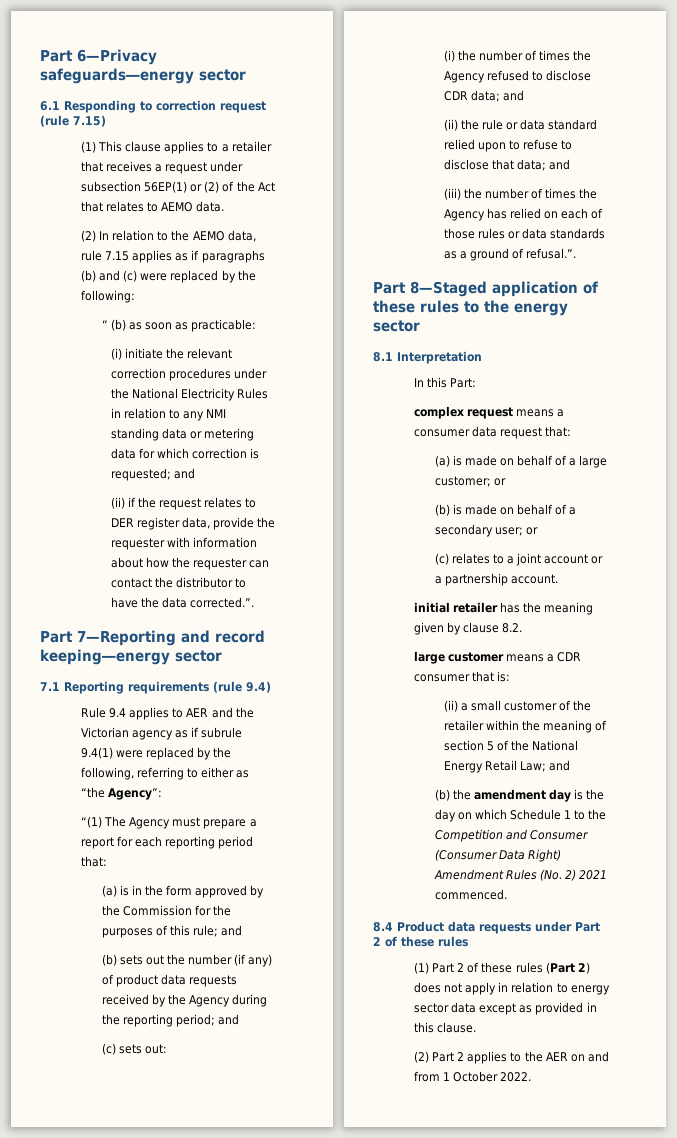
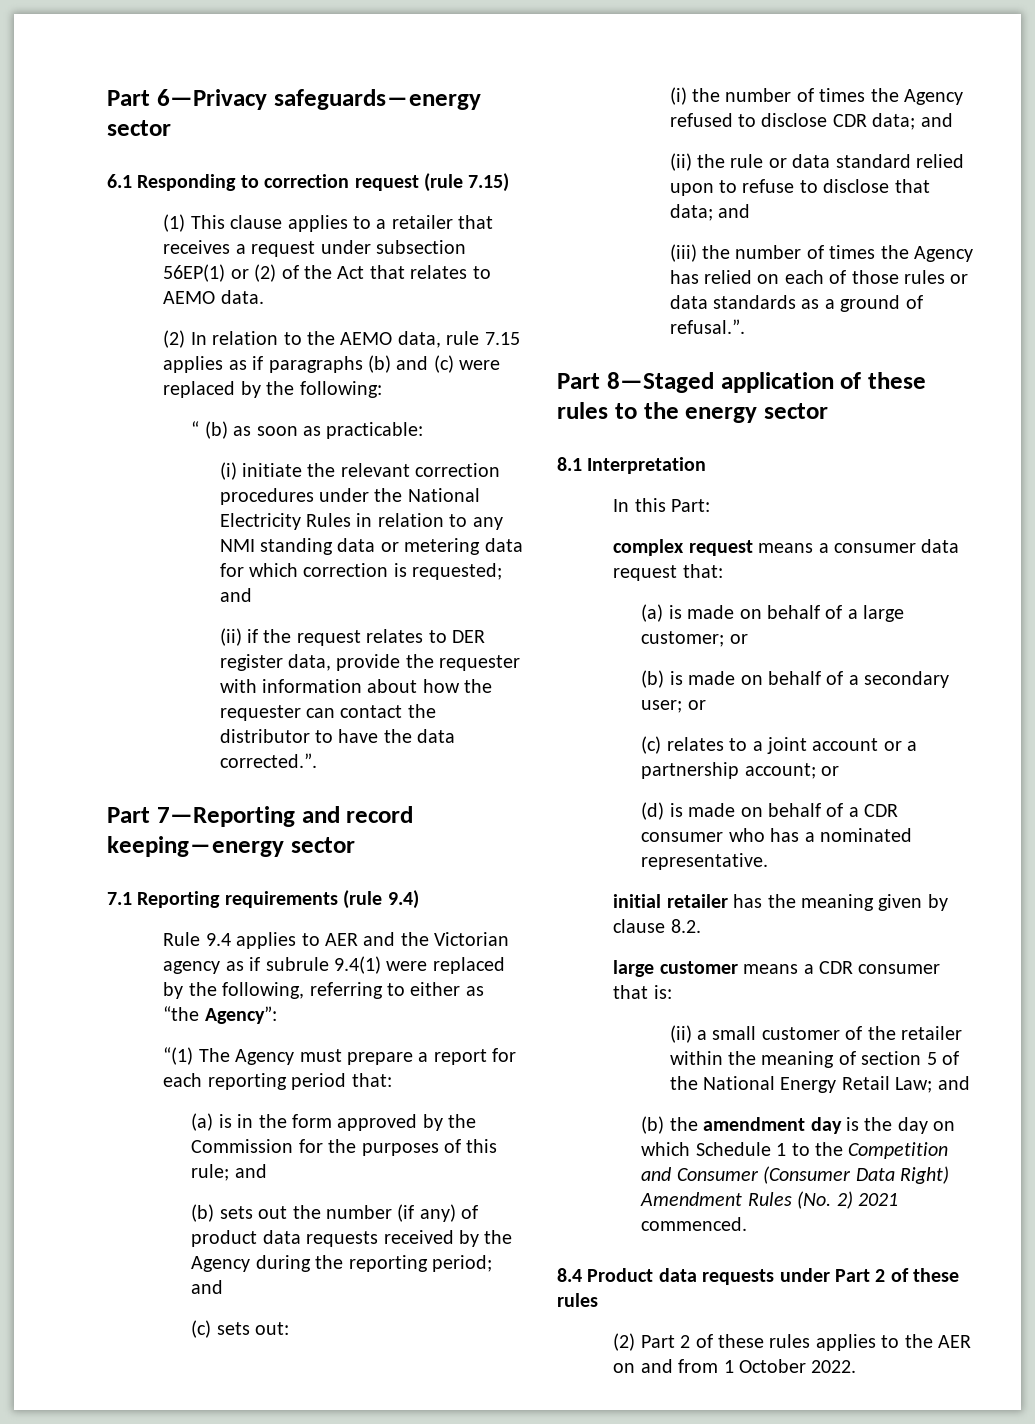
- (c) relates to a joint account or a partnership account.
+ (c) relates to a joint account or a partnership account; or
+ (d) is made on behalf of a CDR consumer who has a nominated representative.
- (1) Part 2 of these rules (Part 2) does not apply in relation to energy sector data except as provided in this clause.
- (2) Part 2 applies to the AER on and from 1 October 2022.
+ (2) Part 2 of these rules applies to the AER on and from 1 October 2022.

